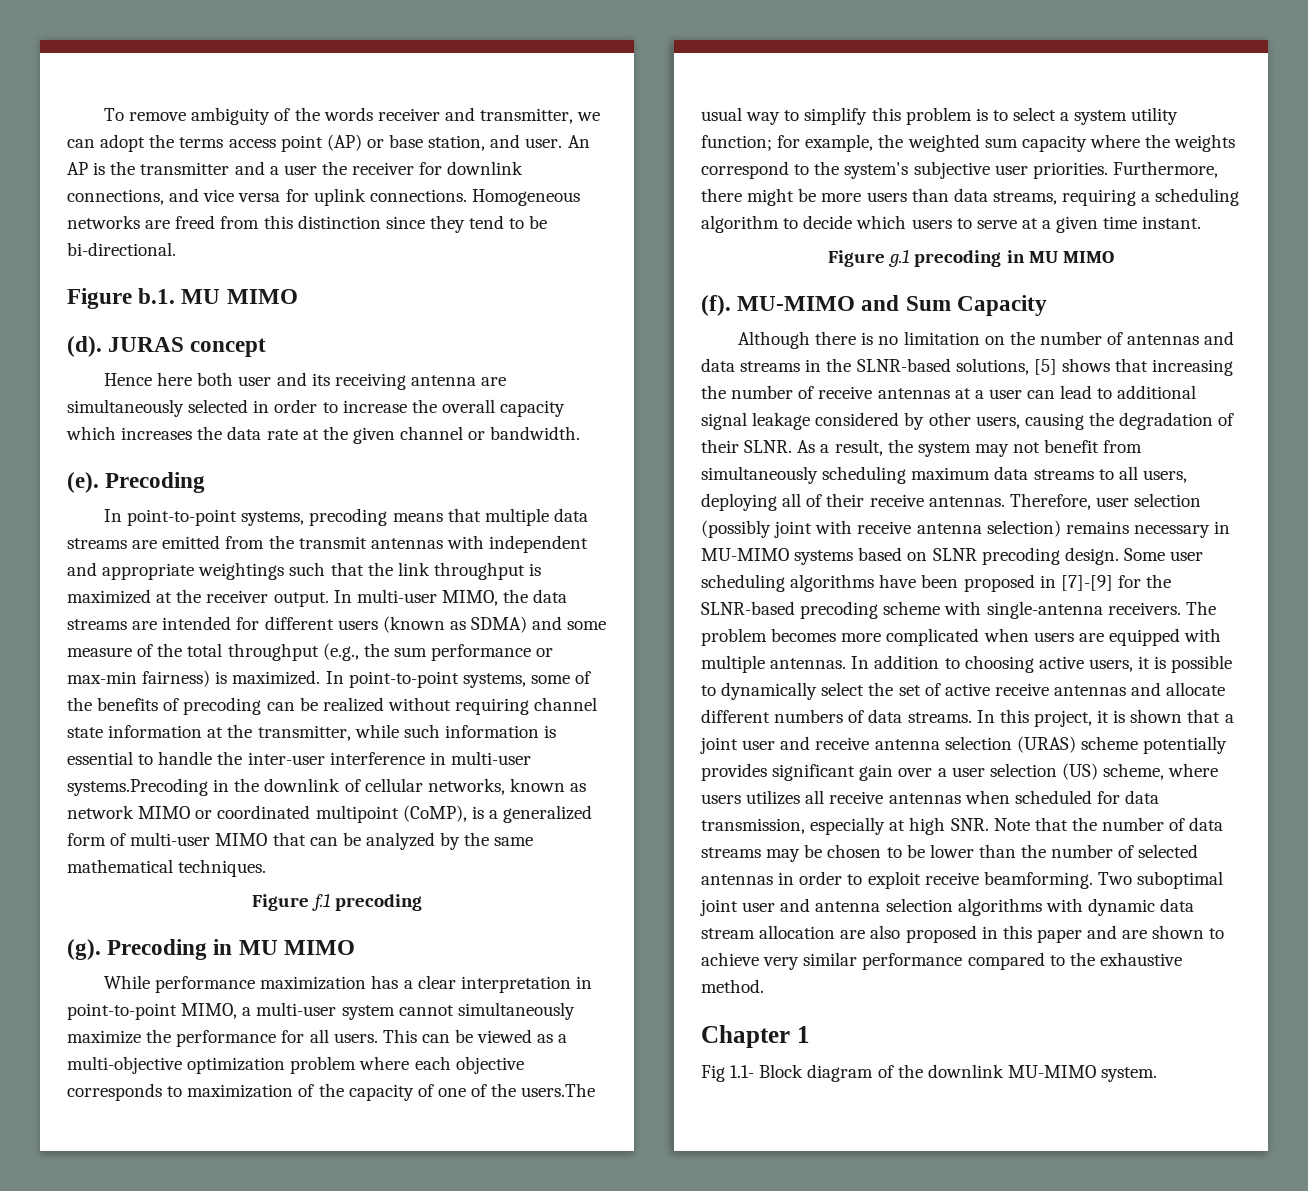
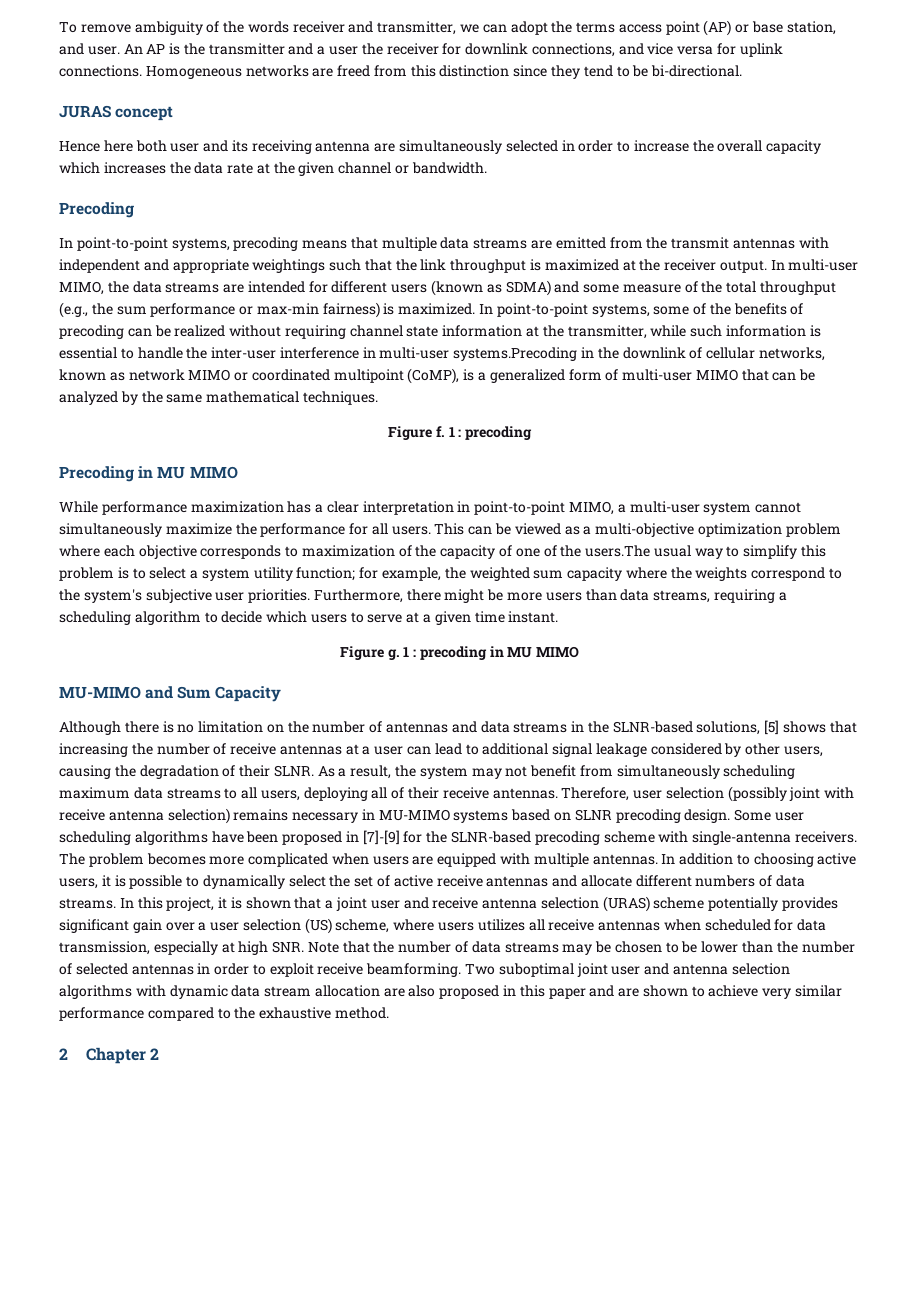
- Figure b.1. MU MIMO
- (d).
- (e).
- Figure f.1 precoding
+ Figure f. 1 : precoding
- (g).
- Figure g.1 precoding in MU MIMO
+ Figure g. 1 : precoding in MU MIMO
- (f).
- Chapter 1
- Fig 1.1- Block diagram of the downlink MU-MIMO system.
+ 2 Chapter 2

